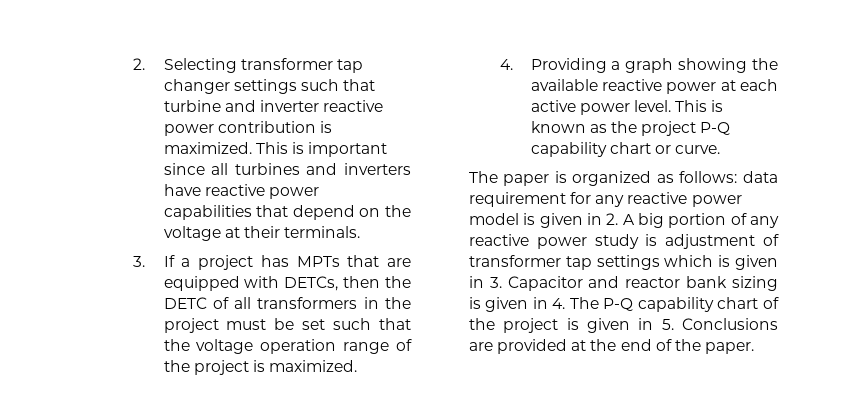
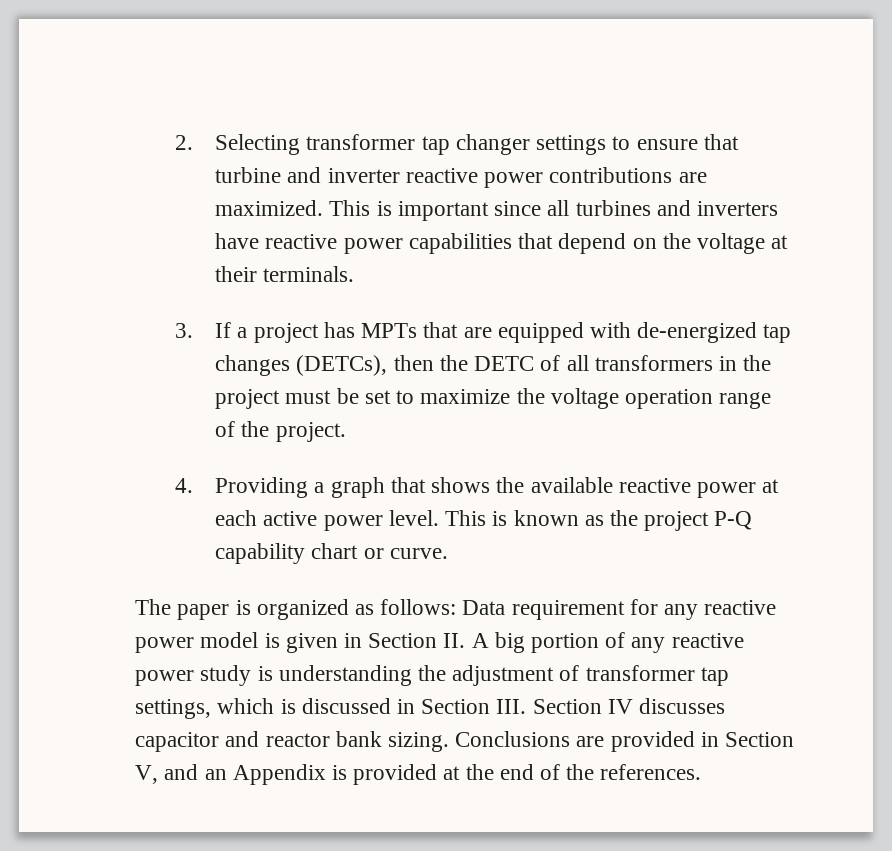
- 2. Selecting transformer tap changer settings such that turbine and inverter reactive power contribution is maximized.
+ 2. Selecting transformer tap changer settings to ensure that turbine and inverter reactive power contributions are maximized.
- 3. If a project has MPTs that are equipped with DETCs, then the DETC of all transformers in the project must be set such that the voltage operation range of the project is maximized.
+ 3. If a project has MPTs that are equipped with de-energized tap changes (DETCs), then the DETC of all transformers in the project must be set to maximize the voltage operation range of the project.
- 4. Providing a graph showing the available reactive power at each active power level.
+ 4. Providing a graph that shows the available reactive power at each active power level.
- The paper is organized as follows: data requirement for any reactive power model is given in 2. A big portion of any reactive power study is adjustment of transformer tap settings which is given in 3. Capacitor and reactor bank sizing is given in 4. The P-Q capability chart of the project is given in 5. Conclusions are provided at the end of the paper.
+ The paper is organized as follows: Data requirement for any reactive power model is given in Section II. A big portion of any reactive power study is understanding the adjustment of transformer tap settings, which is discussed in Section III. Section IV discusses capacitor and reactor bank sizing. Conclusions are provided in Section V, and an Appendix is provided at the end of the references.

